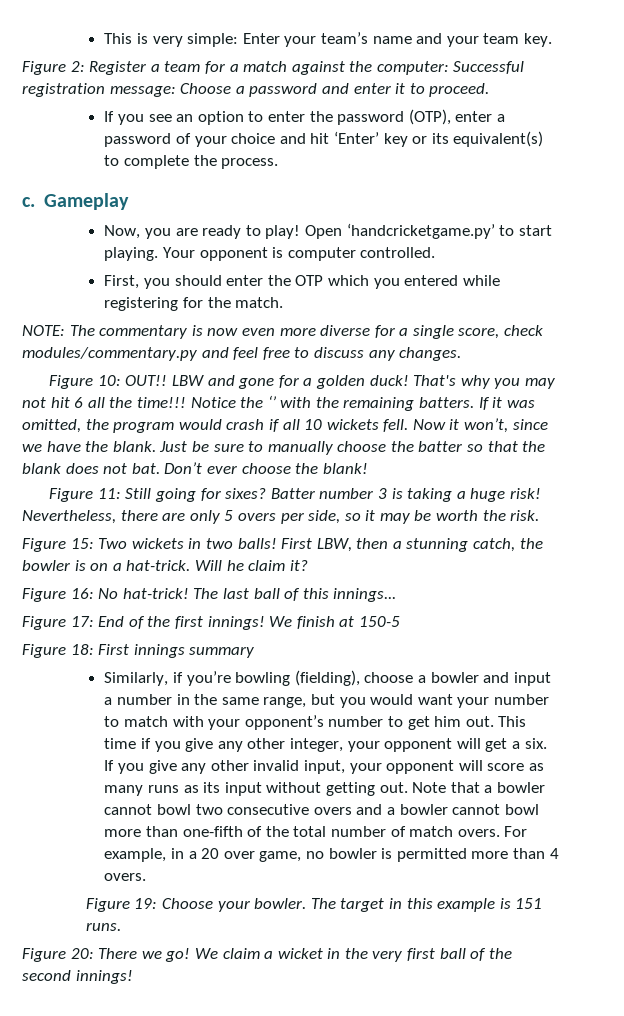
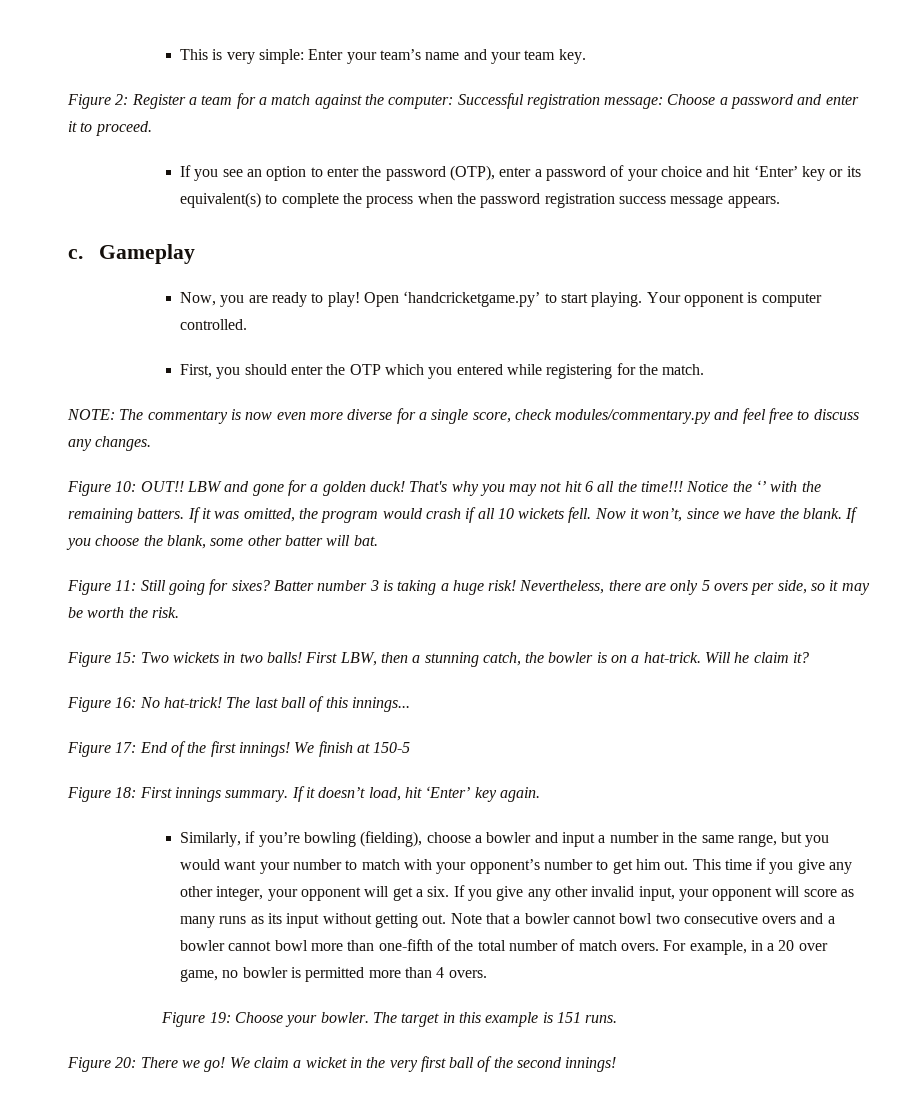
- If you see an option to enter the password (OTP), enter a password of your choice and hit ‘Enter’ key or its equivalent(s) to complete the process.
+ If you see an option to enter the password (OTP), enter a password of your choice and hit ‘Enter’ key or its equivalent(s) to complete the process when the password registration success message appears.
- Just be sure to manually choose the batter so that the blank does not bat. Don’t ever choose the blank!
+ If you choose the blank, some other batter will bat.
- Figure 18: First innings summary
+ Figure 18: First innings summary. If it doesn’t load, hit ‘Enter’ key again.

